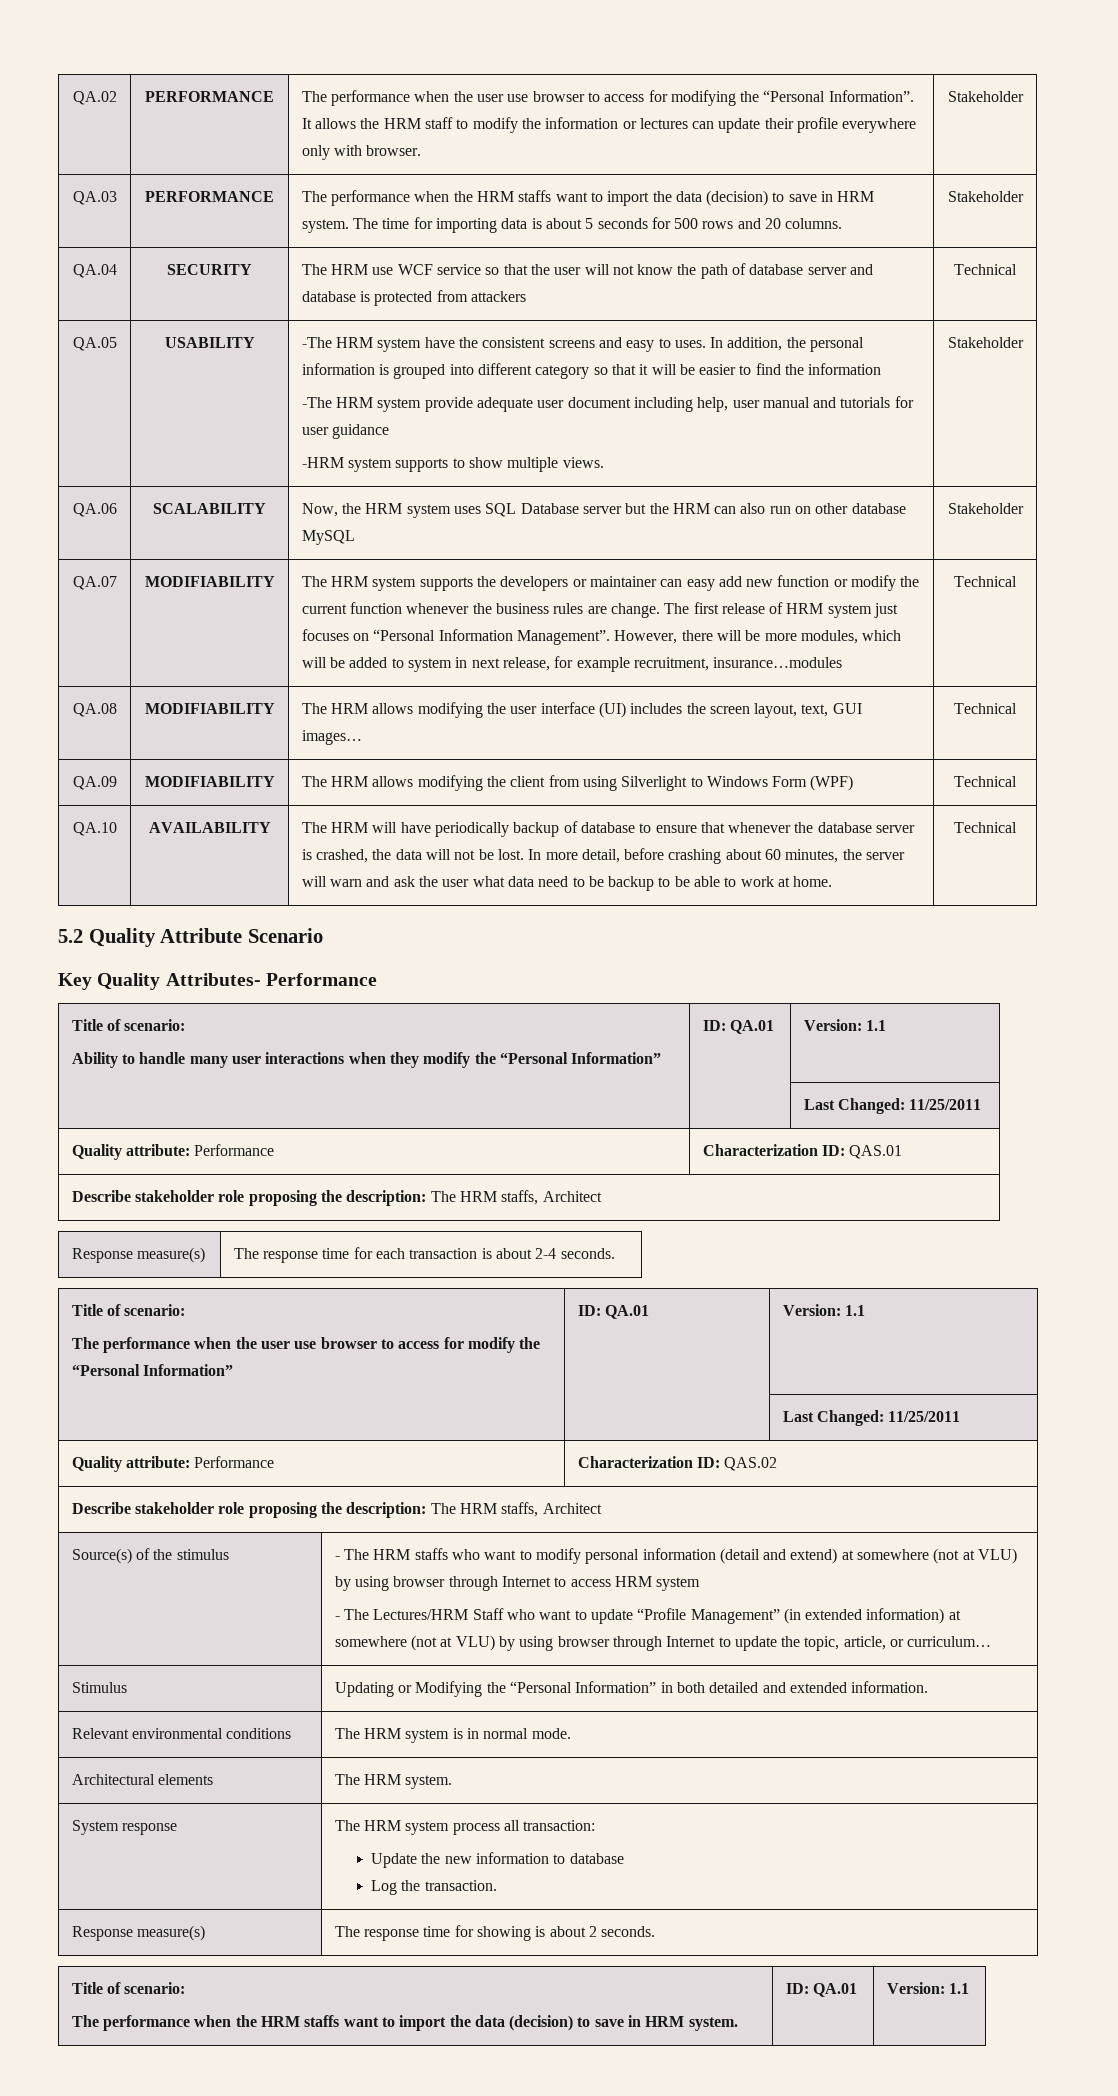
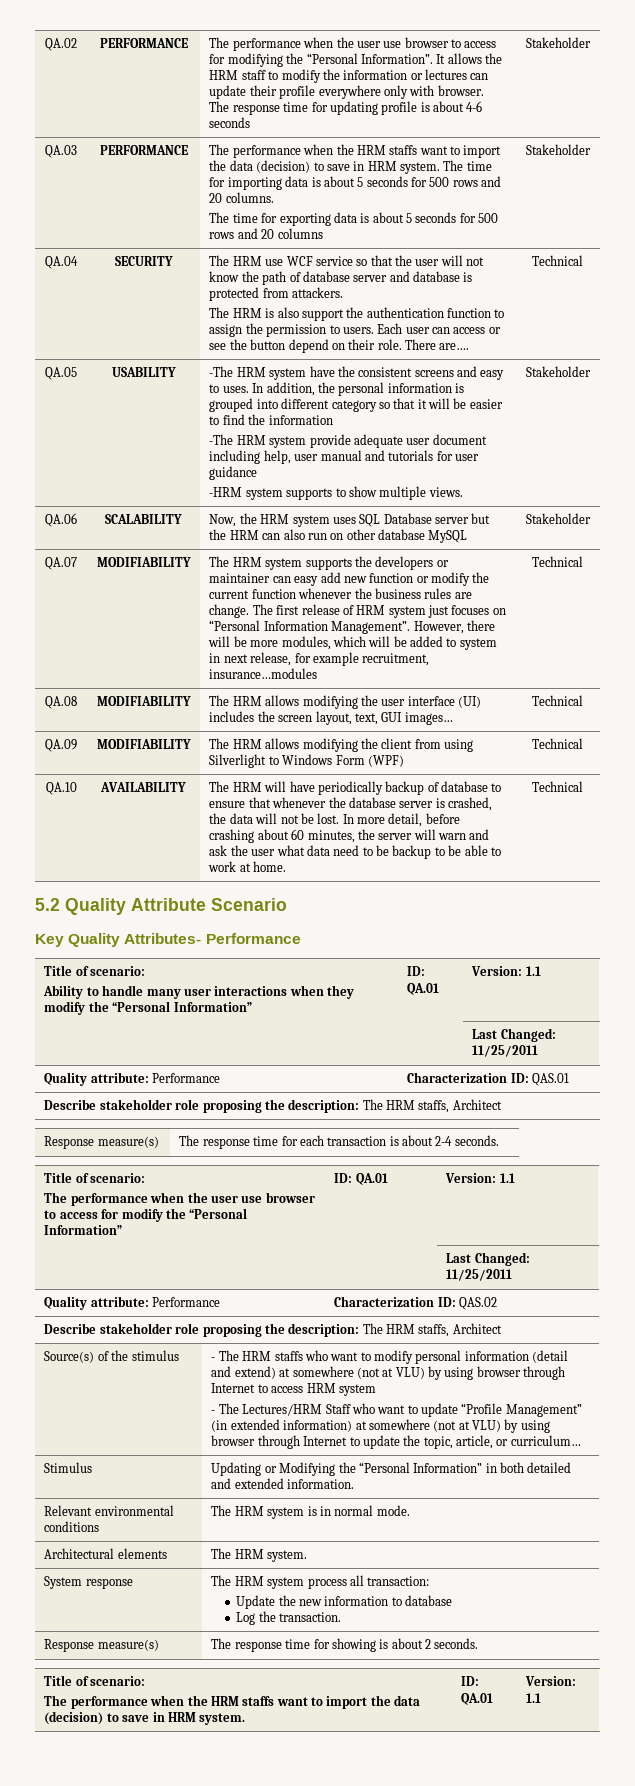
+ The response time for updating profile is about 4-6 seconds
+ The time for exporting data is about 5 seconds for 500 rows and 20 columns
- The HRM use WCF service so that the user will not know the path of database server and database is protected from attackers
+ The HRM use WCF service so that the user will not know the path of database server and database is protected from attackers.
+ The HRM is also support the authentication function to assign the permission to users. Each user can access or see the button depend on their role. There are….

